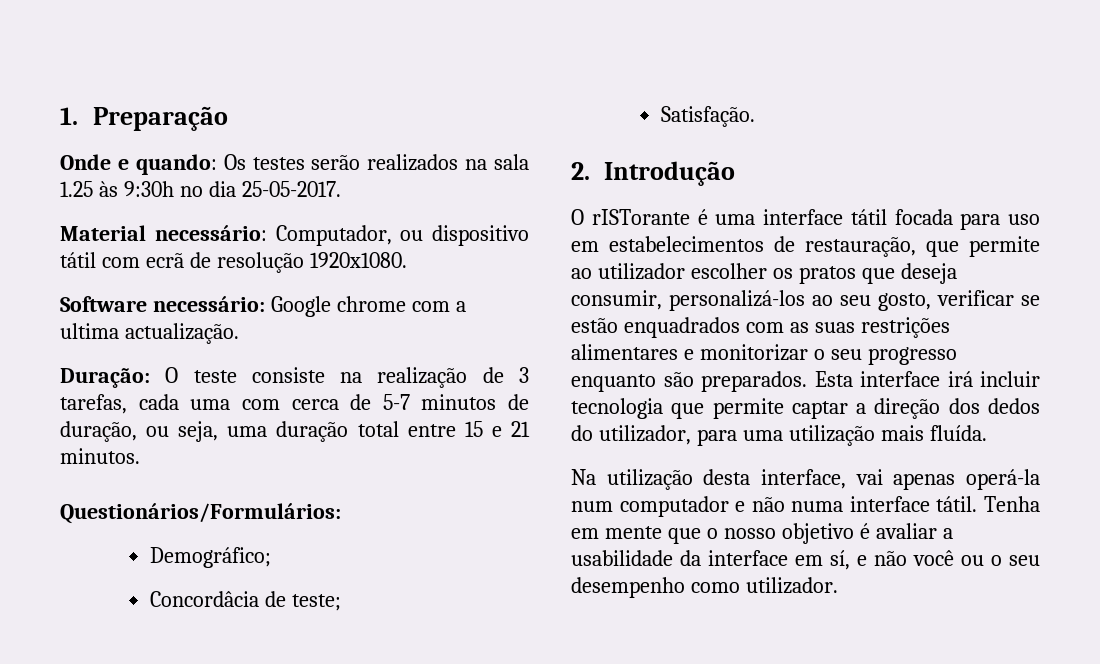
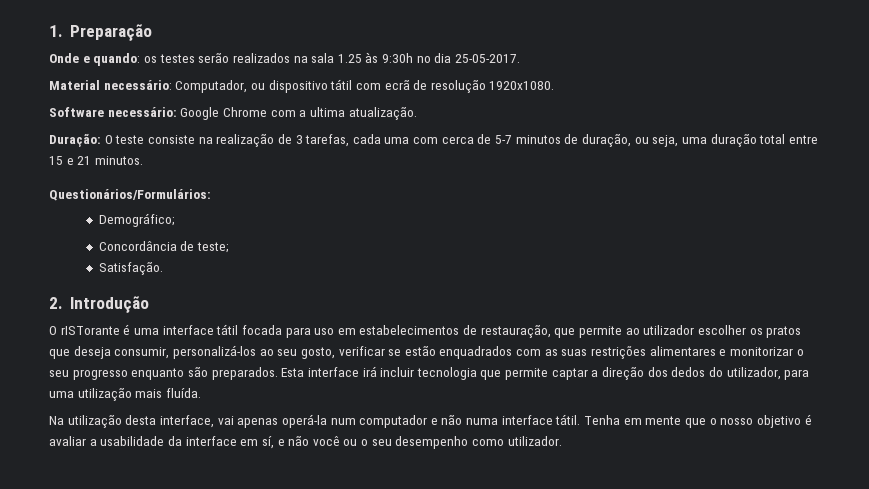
- Onde e quando: Os testes serão realizados na sala 1.25 às 9:30h no dia 25-05-2017.
+ Onde e quando: os testes serão realizados na sala 1.25 às 9:30h no dia 25-05-2017.
- Software necessário: Google chrome com a ultima actualização.
+ Software necessário: Google Chrome com a ultima atualização.
- Concordâcia de teste;
+ Concordância de teste;

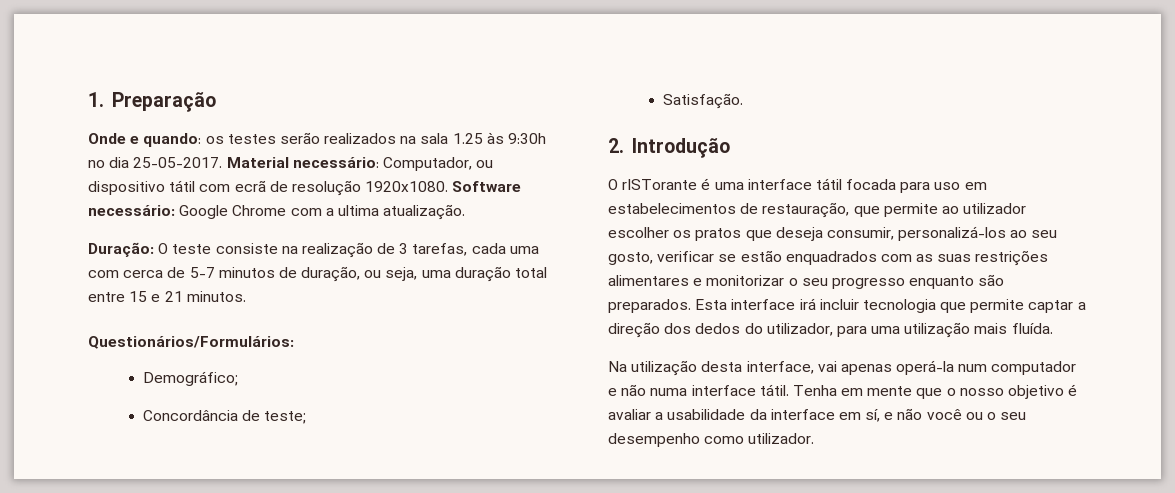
- Onde e quando: os testes serão realizados na sala 1.25 às 9:30h no dia 25-05-2017.
- Material necessário: Computador, ou dispositivo tátil com ecrã de resolução 1920x1080.
- Software necessário: Google Chrome com a ultima atualização.
+ Onde e quando: os testes serão realizados na sala 1.25 às 9:30h no dia 25-05-2017. Material necessário: Computador, ou dispositivo tátil com ecrã de resolução 1920x1080. Software necessário: Google Chrome com a ultima atualização.

